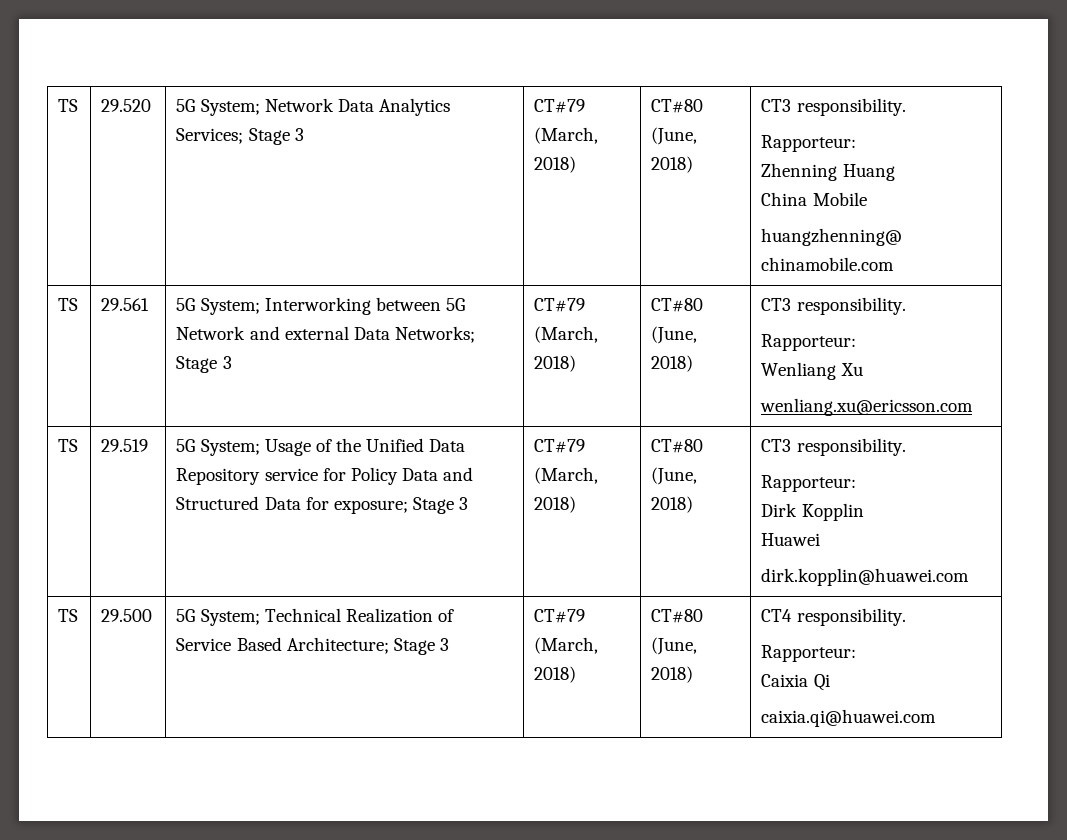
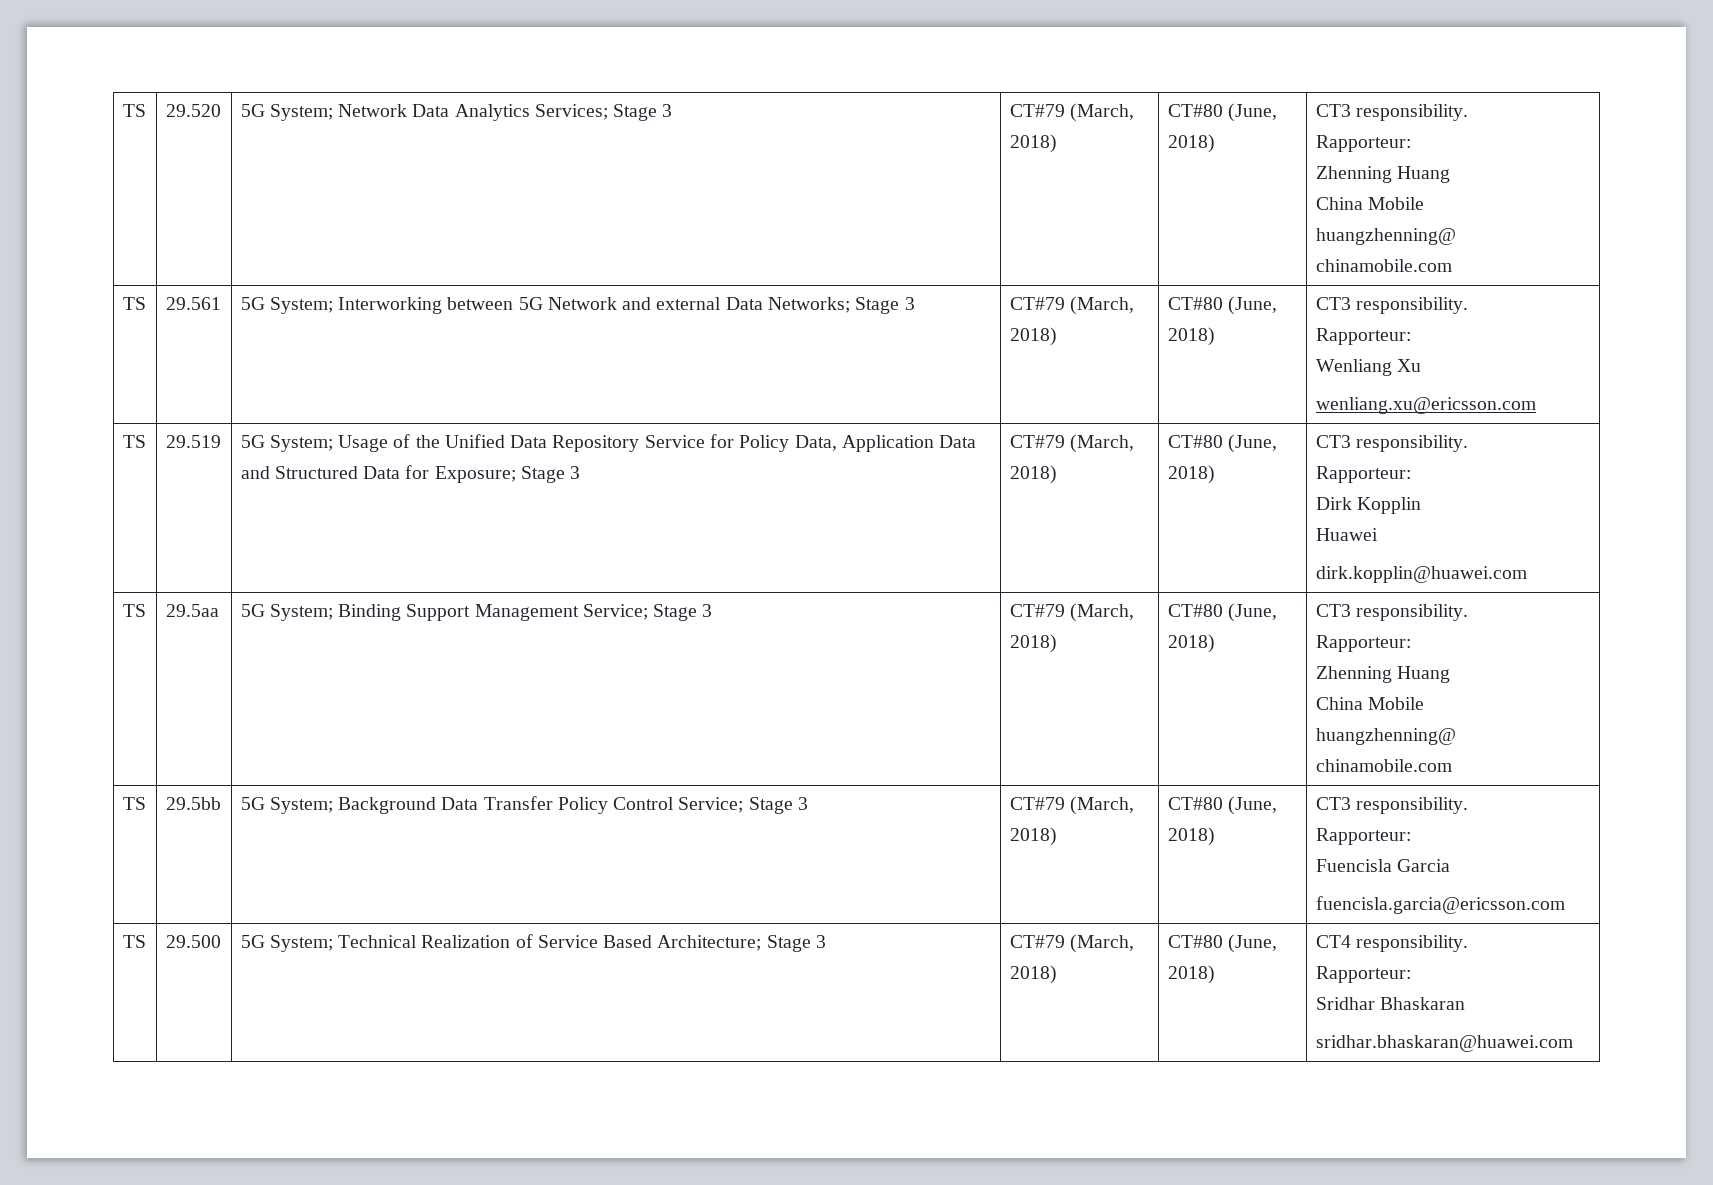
- TS | 29.519 | 5G System; Usage of the Unified Data Repository service for Policy Data and Structured Data for exposure; Stage 3 | CT#79 (March, 2018) | CT#80 (June, 2018) | CT3 responsibility.
+ TS | 29.519 | 5G System; Usage of the Unified Data Repository Service for Policy Data, Application Data and Structured Data for Exposure; Stage 3 | CT#79 (March, 2018) | CT#80 (June, 2018) | CT3 responsibility.
+ TS | 29.5aa | 5G System; Binding Support Management Service; Stage 3 | CT#79 (March, 2018) | CT#80 (June, 2018) | CT3 responsibility.
+ Rapporteur:
+ Zhenning Huang
+ China Mobile
+ huangzhenning@ chinamobile.com
+ TS | 29.5bb | 5G System; Background Data Transfer Policy Control Service; Stage 3 | CT#79 (March, 2018) | CT#80 (June, 2018) | CT3 responsibility.
+ Rapporteur:
+ Fuencisla Garcia
+ fuencisla.garcia@ericsson.com
  TS | 29.500 | 5G System; Technical Realization of Service Based Architecture; Stage 3 | CT#79 (March, 2018) | CT#80 (June, 2018) | CT4 responsibility.
  Rapporteur:
- Caixia Qi
- caixia.qi@huawei.com
+ Sridhar Bhaskaran
+ sridhar.bhaskaran@huawei.com

